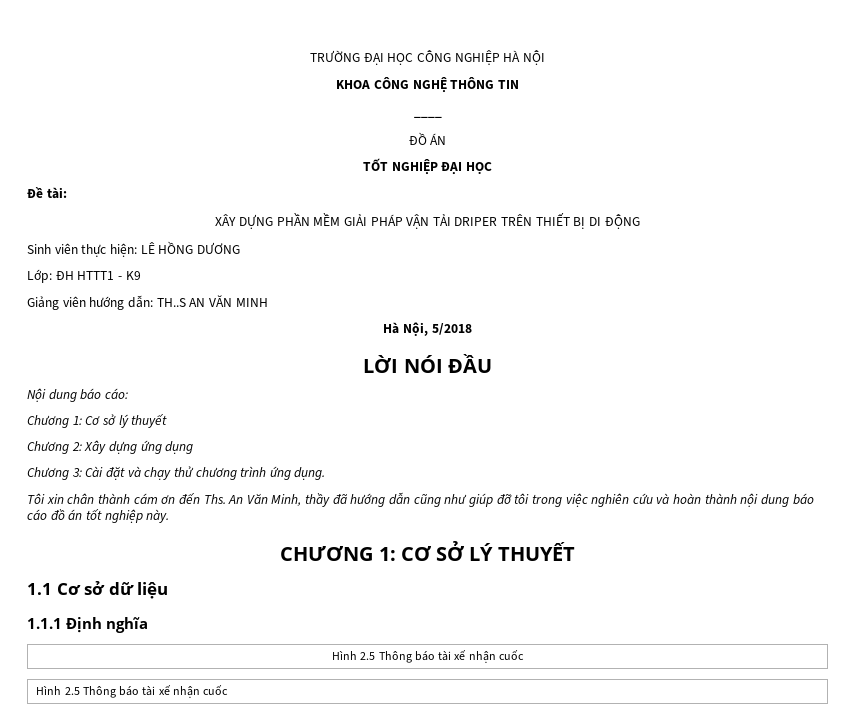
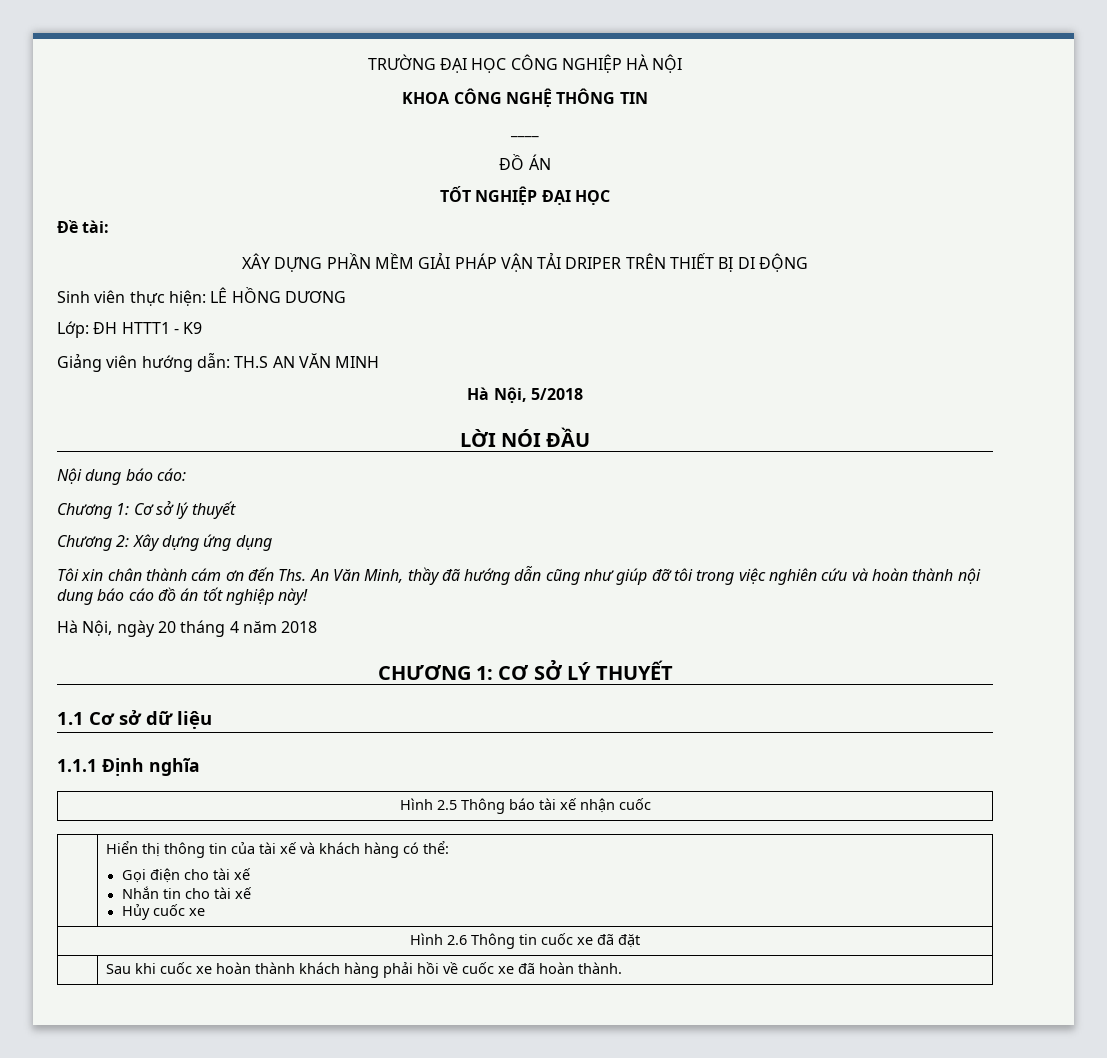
- Giảng viên hướng dẫn: TH..S AN VĂN MINH
+ Giảng viên hướng dẫn: TH.S AN VĂN MINH
- Chương 3: Cài đặt và chạy thử chương trình ứng dụng.
- Tôi xin chân thành cám ơn đến Ths. An Văn Minh, thầy đã hướng dẫn cũng như giúp đỡ tôi trong việc nghiên cứu và hoàn thành nội dung báo cáo đồ án tốt nghiệp này.
+ Tôi xin chân thành cám ơn đến Ths. An Văn Minh, thầy đã hướng dẫn cũng như giúp đỡ tôi trong việc nghiên cứu và hoàn thành nội dung báo cáo đồ án tốt nghiệp này!
+ Hà Nội, ngày 20 tháng 4 năm 2018
  1.1.1 Định nghĩa
  Hình 2.5 Thông báo tài xế nhận cuốc
- Hình 2.5 Thông báo tài xế nhận cuốc
+ | Hiển thị thông tin của tài xế và khách hàng có thể:
+ Gọi điện cho tài xế
+ Nhắn tin cho tài xế
+ Hủy cuốc xe
+ Hình 2.6 Thông tin cuốc xe đã đặt
+ | Sau khi cuốc xe hoàn thành khách hàng phải hồi về cuốc xe đã hoàn thành.

